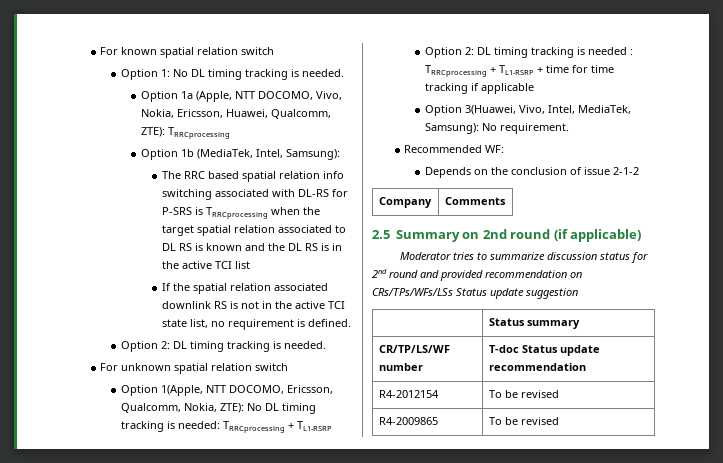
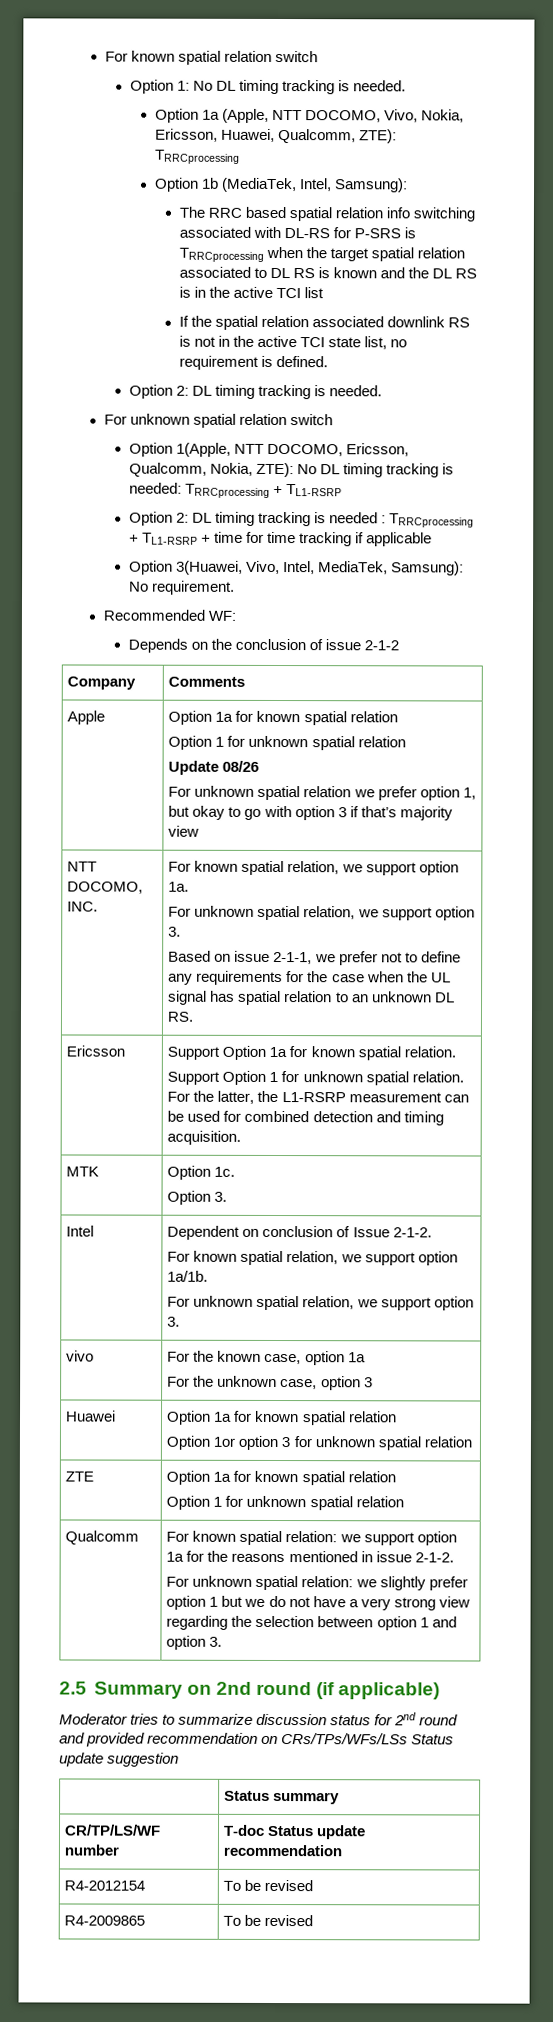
+ Apple | Option 1a for known spatial relation
+ Option 1 for unknown spatial relation
+ Update 08/26
+ For unknown spatial relation we prefer option 1, but okay to go with option 3 if that’s majority view
+ NTT DOCOMO, INC. | For known spatial relation, we support option 1a.
+ For unknown spatial relation, we support option 3.
+ Based on issue 2-1-1, we prefer not to define any requirements for the case when the UL signal has spatial relation to an unknown DL RS.
+ Ericsson | Support Option 1a for known spatial relation.
+ Support Option 1 for unknown spatial relation. For the latter, the L1-RSRP measurement can be used for combined detection and timing acquisition.
+ MTK | Option 1c.
+ Option 3.
+ Intel | Dependent on conclusion of Issue 2-1-2.
+ For known spatial relation, we support option 1a/1b.
+ For unknown spatial relation, we support option 3.
+ vivo | For the known case, option 1a
+ For the unknown case, option 3
+ Huawei | Option 1a for known spatial relation
+ Option 1or option 3 for unknown spatial relation
+ ZTE | Option 1a for known spatial relation
+ Option 1 for unknown spatial relation
+ Qualcomm | For known spatial relation: we support option 1a for the reasons mentioned in issue 2-1-2.
+ For unknown spatial relation: we slightly prefer option 1 but we do not have a very strong view regarding the selection between option 1 and option 3.

